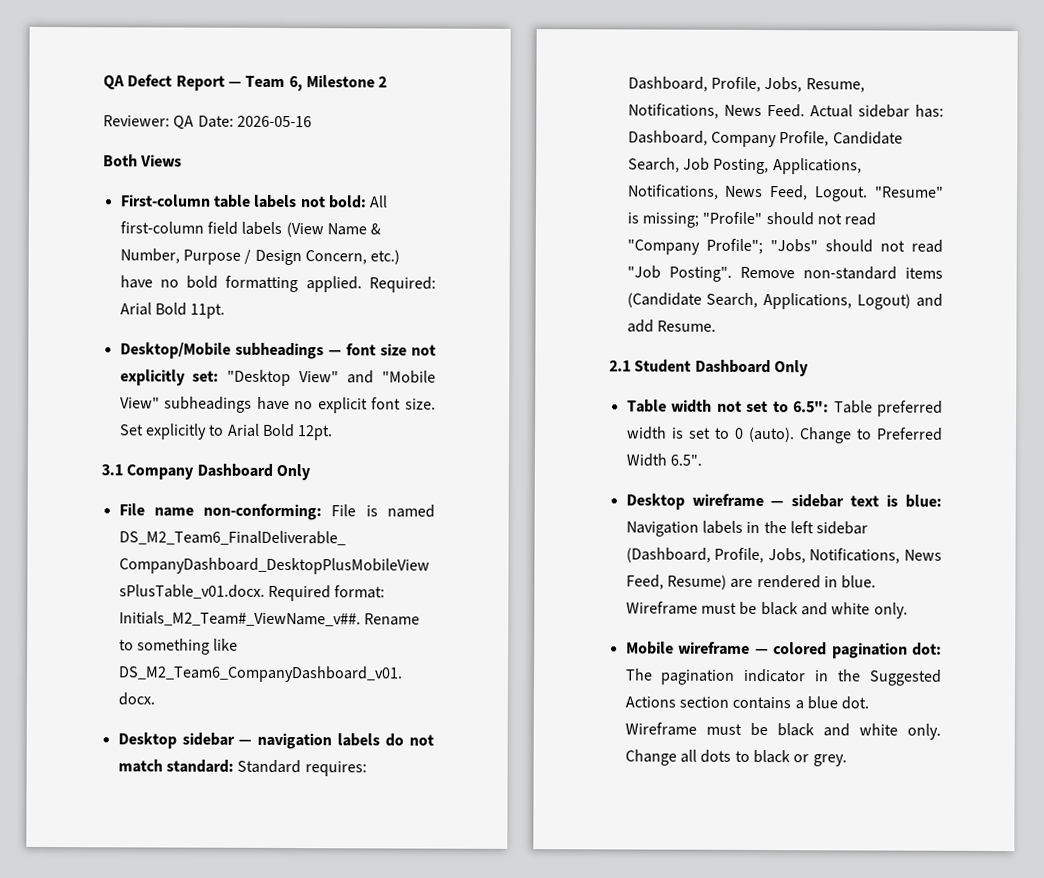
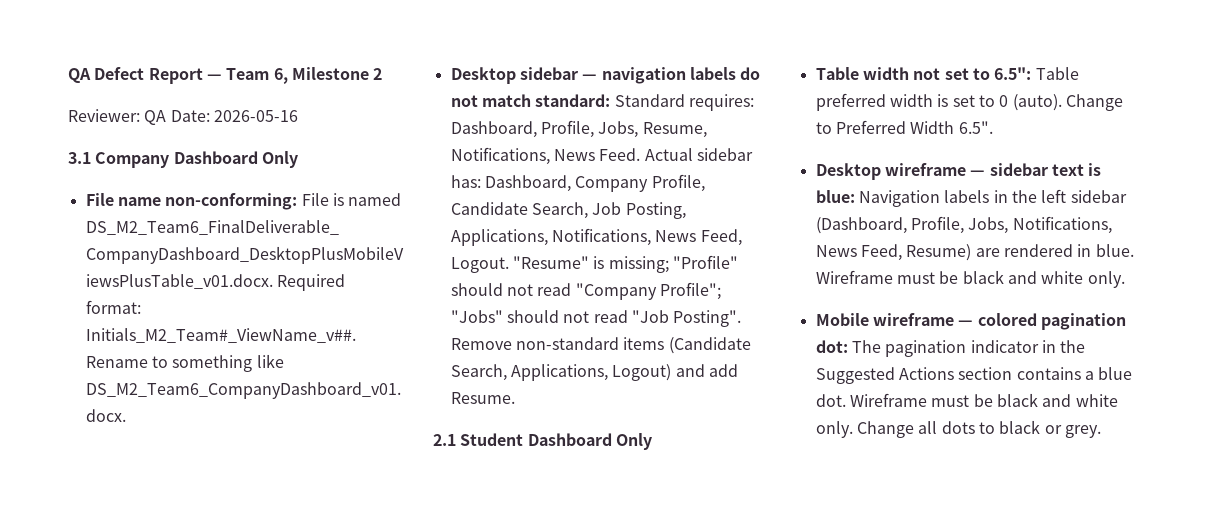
- Both Views
- First-column table labels not bold: All first-column field labels (View Name & Number, Purpose / Design Concern, etc.) have no bold formatting applied. Required: Arial Bold 11pt.
- Desktop/Mobile subheadings — font size not explicitly set: "Desktop View" and "Mobile View" subheadings have no explicit font size. Set explicitly to Arial Bold 12pt.

